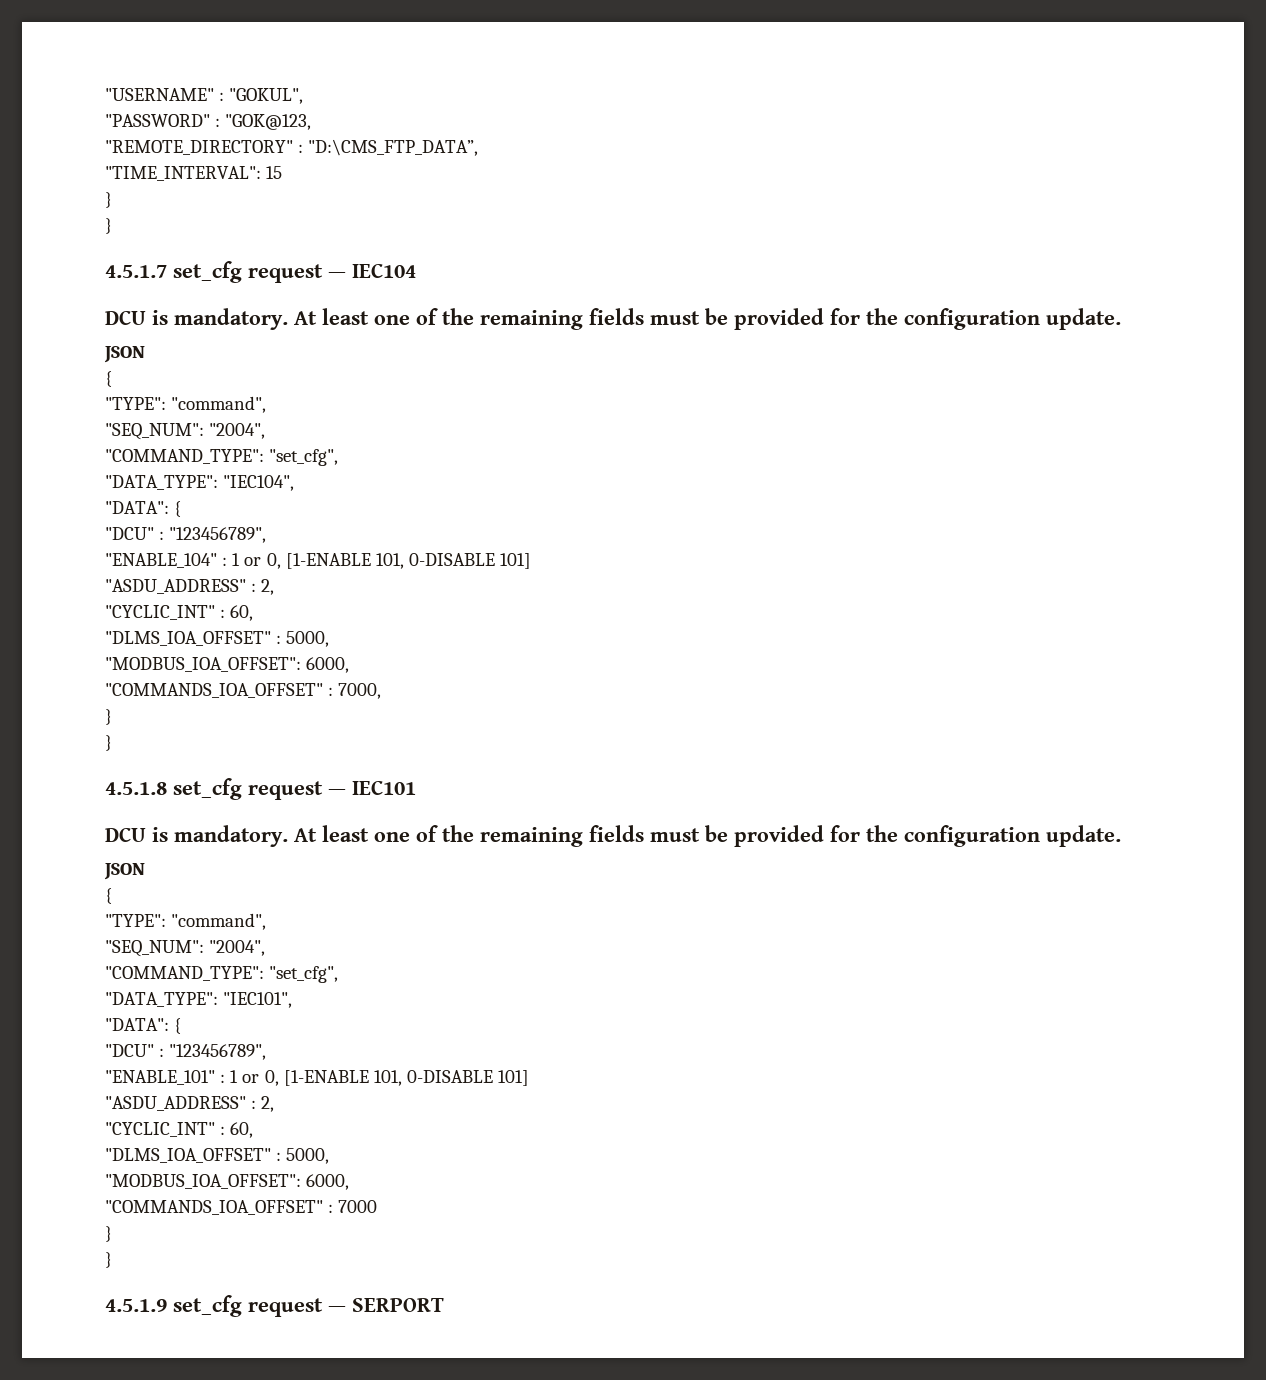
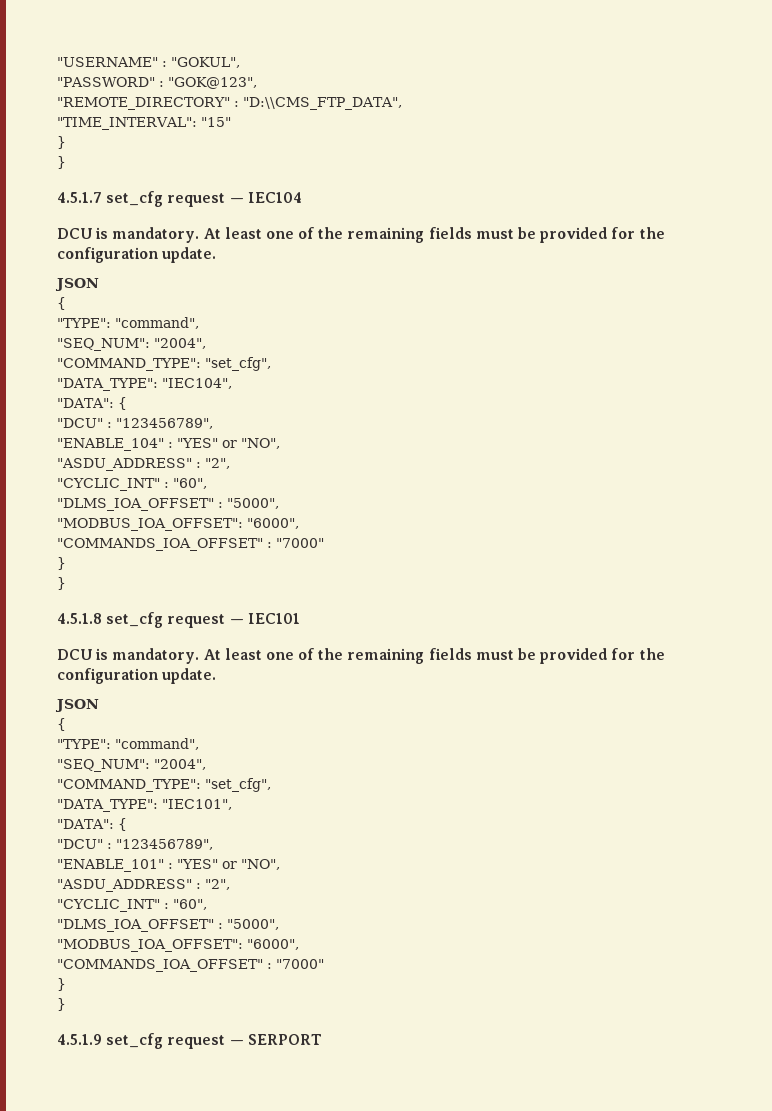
- "PASSWORD" : "GOK@123,
+ "PASSWORD" : "GOK@123",
- "REMOTE_DIRECTORY" : "D:\CMS_FTP_DATA”,
+ "REMOTE_DIRECTORY" : "D:\\CMS_FTP_DATA",
- "TIME_INTERVAL": 15
+ "TIME_INTERVAL": "15"
- "ENABLE_104" : 1 or 0, [1-ENABLE 101, 0-DISABLE 101]
- "ASDU_ADDRESS" : 2,
- "CYCLIC_INT" : 60,
- "DLMS_IOA_OFFSET" : 5000,
- "MODBUS_IOA_OFFSET": 6000,
- "COMMANDS_IOA_OFFSET" : 7000,
+ "ENABLE_104" : "YES" or "NO",
+ "ASDU_ADDRESS" : "2",
+ "CYCLIC_INT" : "60",
+ "DLMS_IOA_OFFSET" : "5000",
+ "MODBUS_IOA_OFFSET": "6000",
+ "COMMANDS_IOA_OFFSET" : "7000"
- "ENABLE_101" : 1 or 0, [1-ENABLE 101, 0-DISABLE 101]
- "ASDU_ADDRESS" : 2,
- "CYCLIC_INT" : 60,
- "DLMS_IOA_OFFSET" : 5000,
- "MODBUS_IOA_OFFSET": 6000,
- "COMMANDS_IOA_OFFSET" : 7000
+ "ENABLE_101" : "YES" or "NO",
+ "ASDU_ADDRESS" : "2",
+ "CYCLIC_INT" : "60",
+ "DLMS_IOA_OFFSET" : "5000",
+ "MODBUS_IOA_OFFSET": "6000",
+ "COMMANDS_IOA_OFFSET" : "7000"

